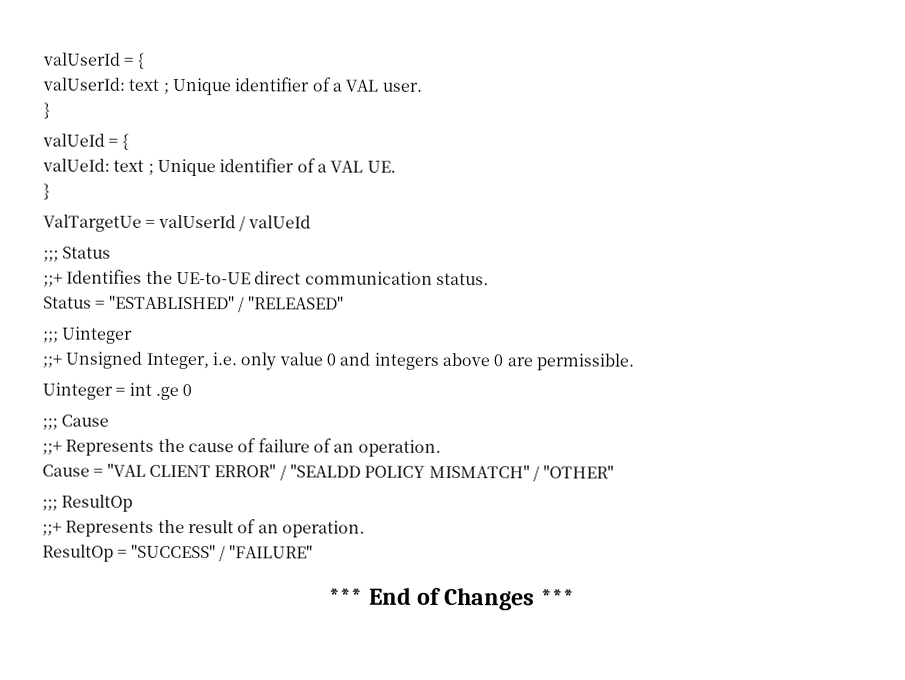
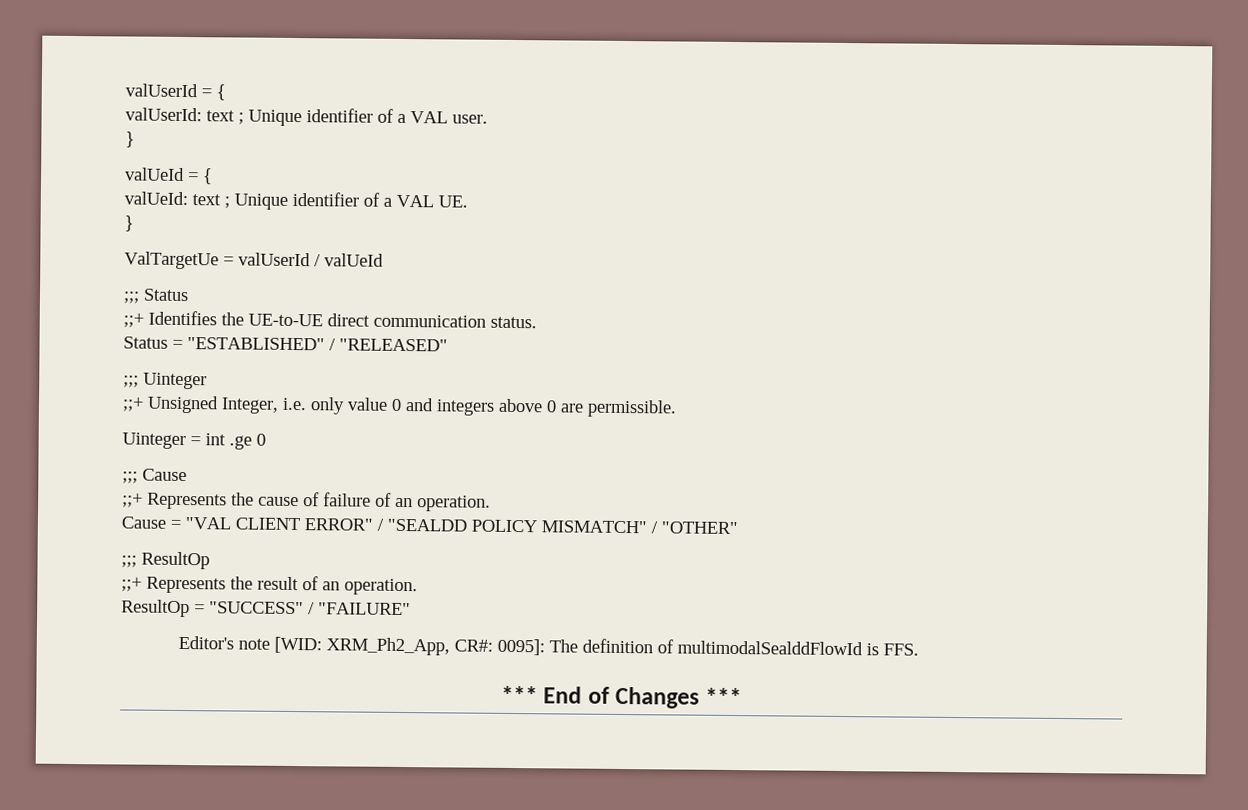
+ Editor's note [WID: XRM_Ph2_App, CR#: 0095]: The definition of multimodalSealddFlowId is FFS.

